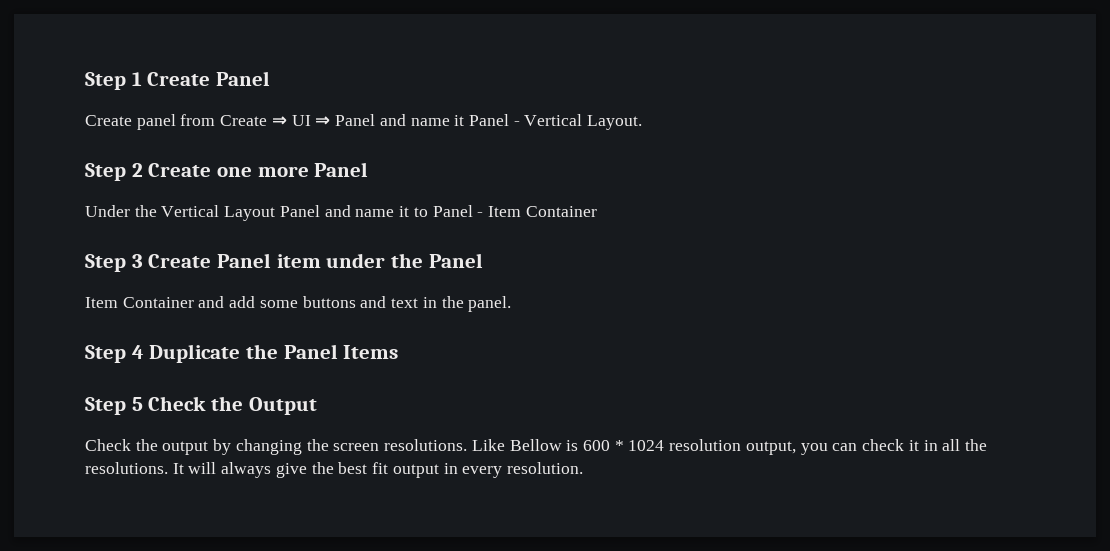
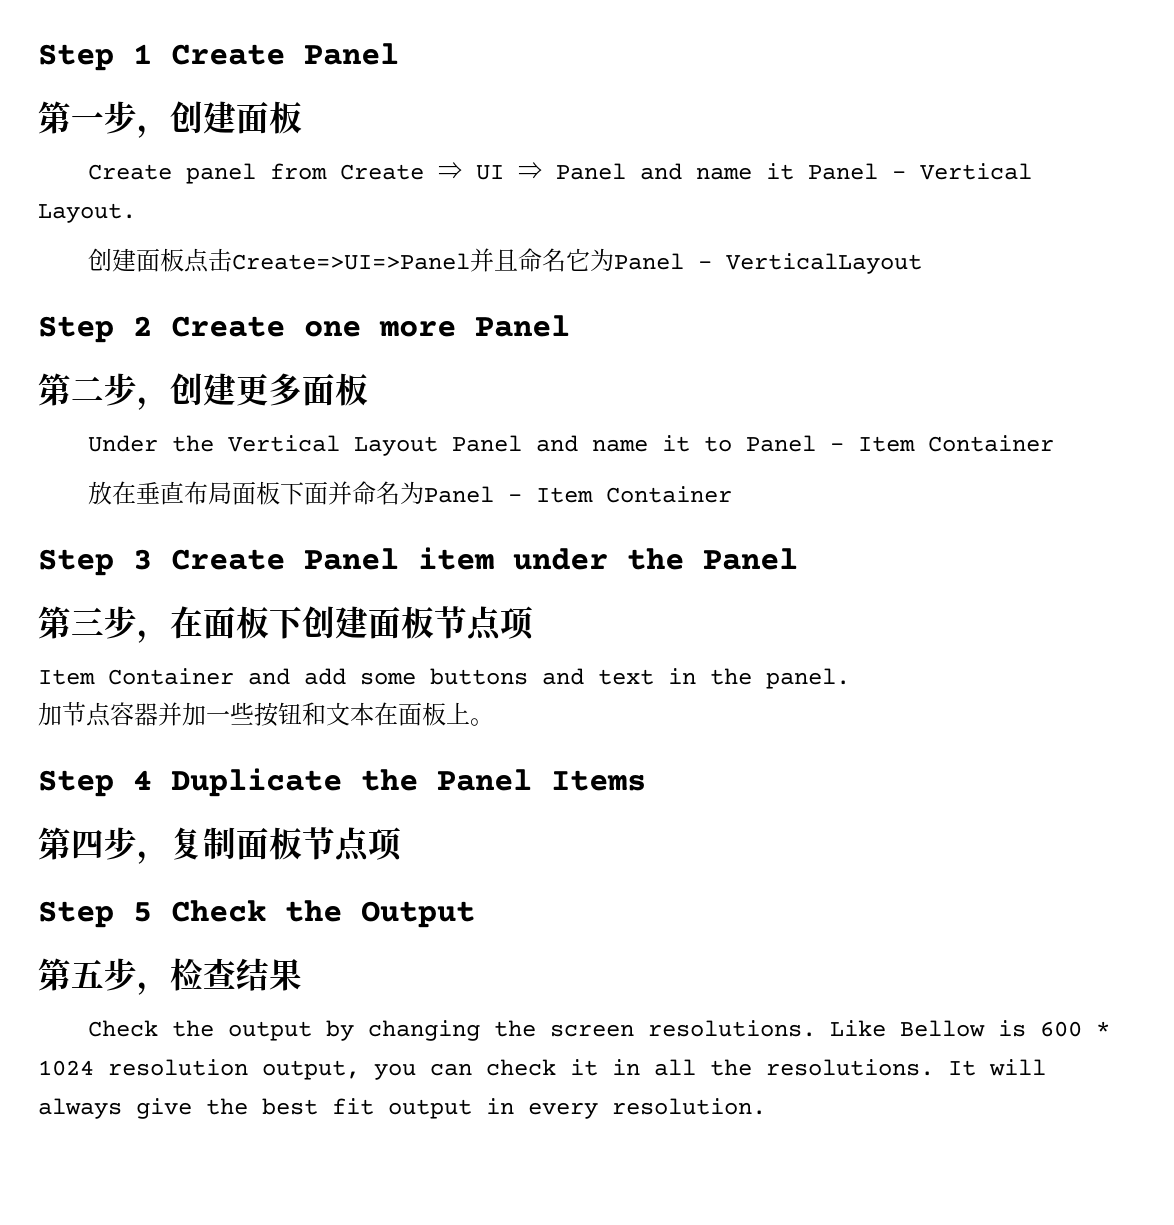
+ 第一步，创建面板
+ 创建面板点击Create=>UI=>Panel并且命名它为Panel - VerticalLayout
+ 第二步，创建更多面板
+ 放在垂直布局面板下面并命名为Panel - Item Container
+ 第三步，在面板下创建面板节点项
+ 加节点容器并加一些按钮和文本在面板上。
+ 第四步，复制面板节点项
+ 第五步，检查结果

